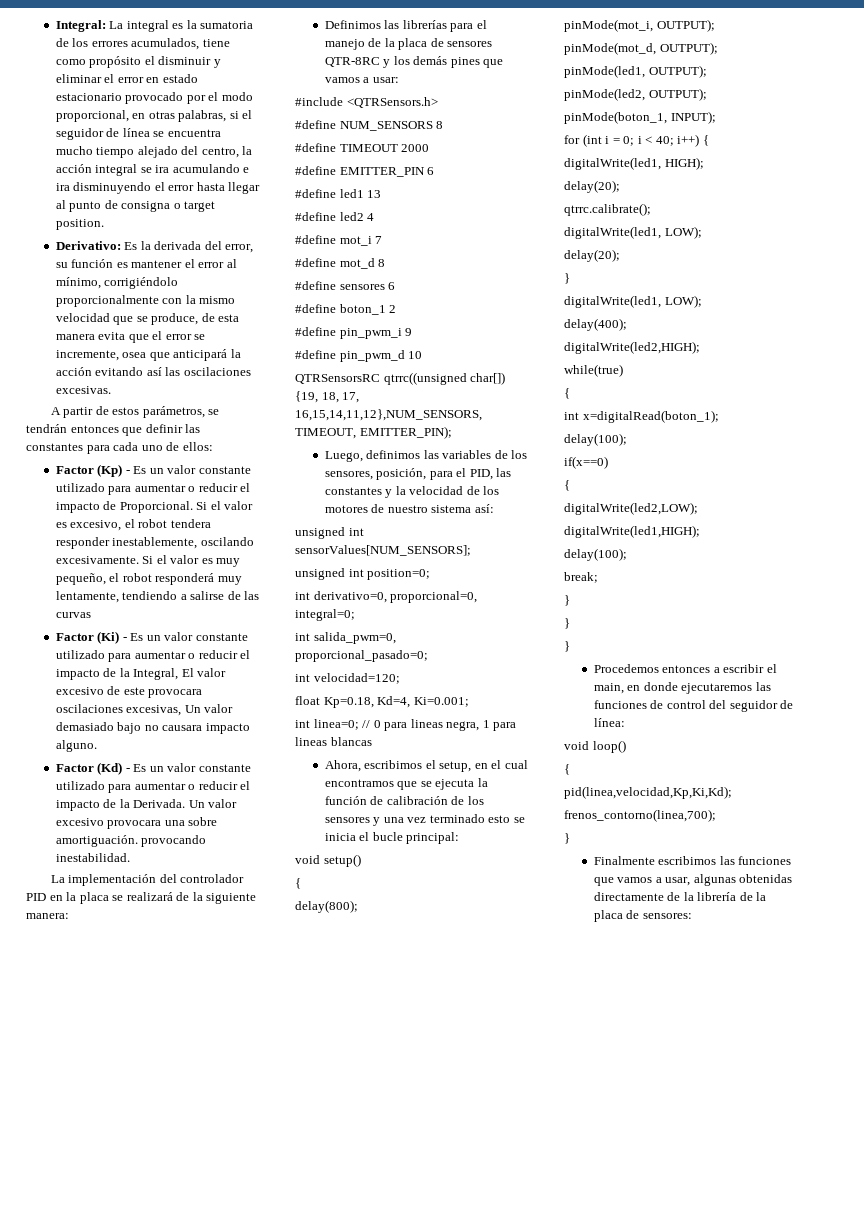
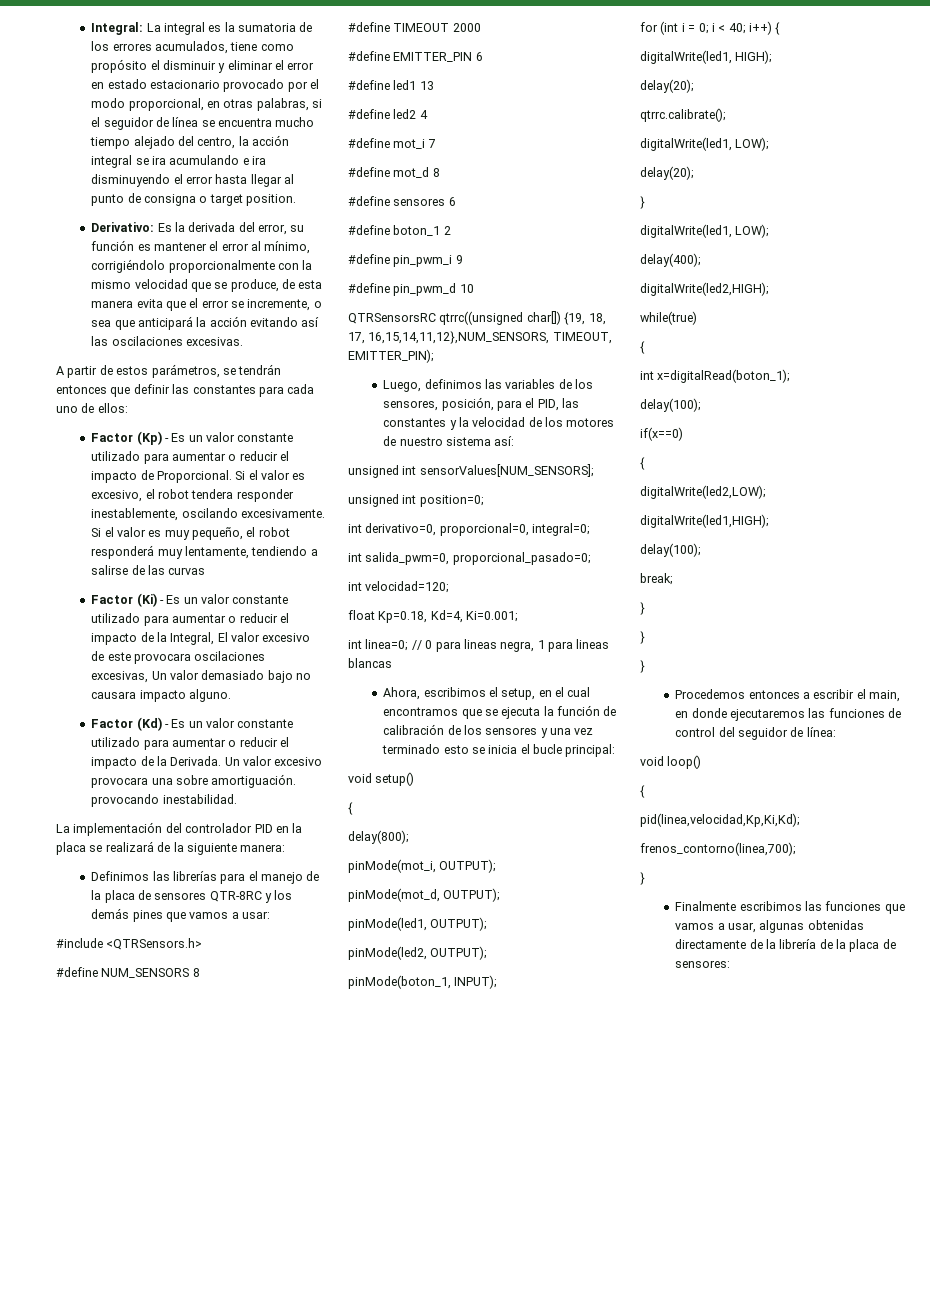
- Derivativo: Es la derivada del error, su función es mantener el error al mínimo, corrigiéndolo proporcionalmente con la mismo velocidad que se produce, de esta manera evita que el error se incremente, osea que anticipará la acción evitando así las oscilaciones excesivas.
+ Derivativo: Es la derivada del error, su función es mantener el error al mínimo, corrigiéndolo proporcionalmente con la mismo velocidad que se produce, de esta manera evita que el error se incremente, o sea que anticipará la acción evitando así las oscilaciones excesivas.

